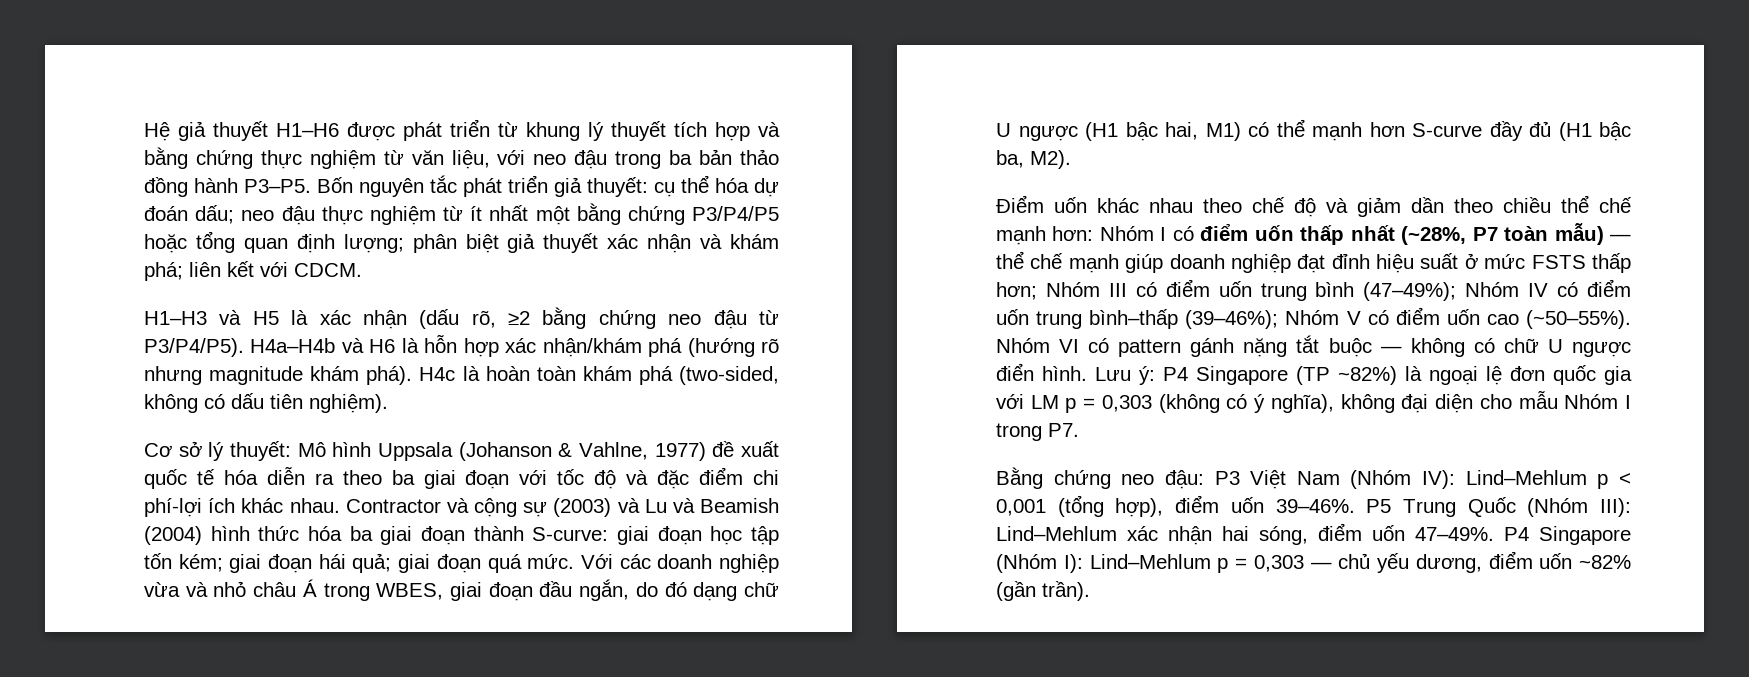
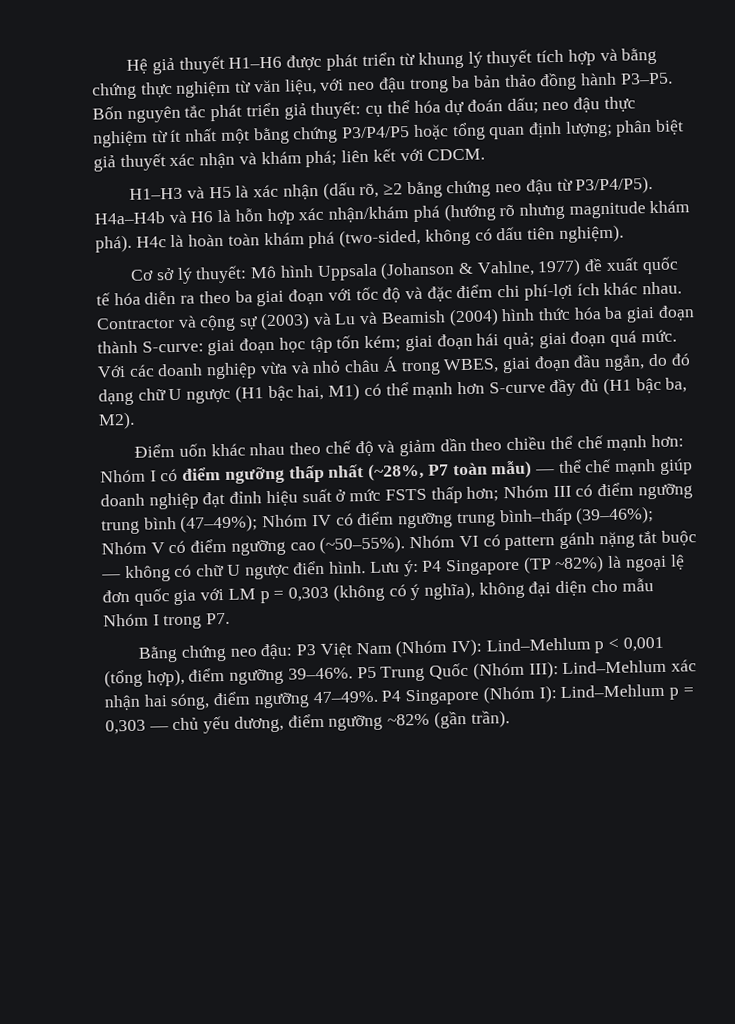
- Nhóm I có điểm uốn thấp nhất (~28%, P7 toàn mẫu) — thể chế mạnh giúp doanh nghiệp đạt đỉnh hiệu suất ở mức FSTS thấp hơn;
+ Nhóm I có điểm ngưỡng thấp nhất (~28%, P7 toàn mẫu) — thể chế mạnh giúp doanh nghiệp đạt đỉnh hiệu suất ở mức FSTS thấp hơn;
- Nhóm III có điểm uốn trung bình (47–49%);
+ Nhóm III có điểm ngưỡng trung bình (47–49%);
- Nhóm IV có điểm uốn trung bình–thấp (39–46%);
+ Nhóm IV có điểm ngưỡng trung bình–thấp (39–46%);
- Nhóm V có điểm uốn cao (~50–55%).
+ Nhóm V có điểm ngưỡng cao (~50–55%).
- Bằng chứng neo đậu: P3 Việt Nam (Nhóm IV): Lind–Mehlum p < 0,001 (tổng hợp), điểm uốn 39–46%.
+ Bằng chứng neo đậu: P3 Việt Nam (Nhóm IV): Lind–Mehlum p < 0,001 (tổng hợp), điểm ngưỡng 39–46%.
- P5 Trung Quốc (Nhóm III): Lind–Mehlum xác nhận hai sóng, điểm uốn 47–49%.
+ P5 Trung Quốc (Nhóm III): Lind–Mehlum xác nhận hai sóng, điểm ngưỡng 47–49%.
- P4 Singapore (Nhóm I): Lind–Mehlum p = 0,303 — chủ yếu dương, điểm uốn ~82% (gần trần).
+ P4 Singapore (Nhóm I): Lind–Mehlum p = 0,303 — chủ yếu dương, điểm ngưỡng ~82% (gần trần).

